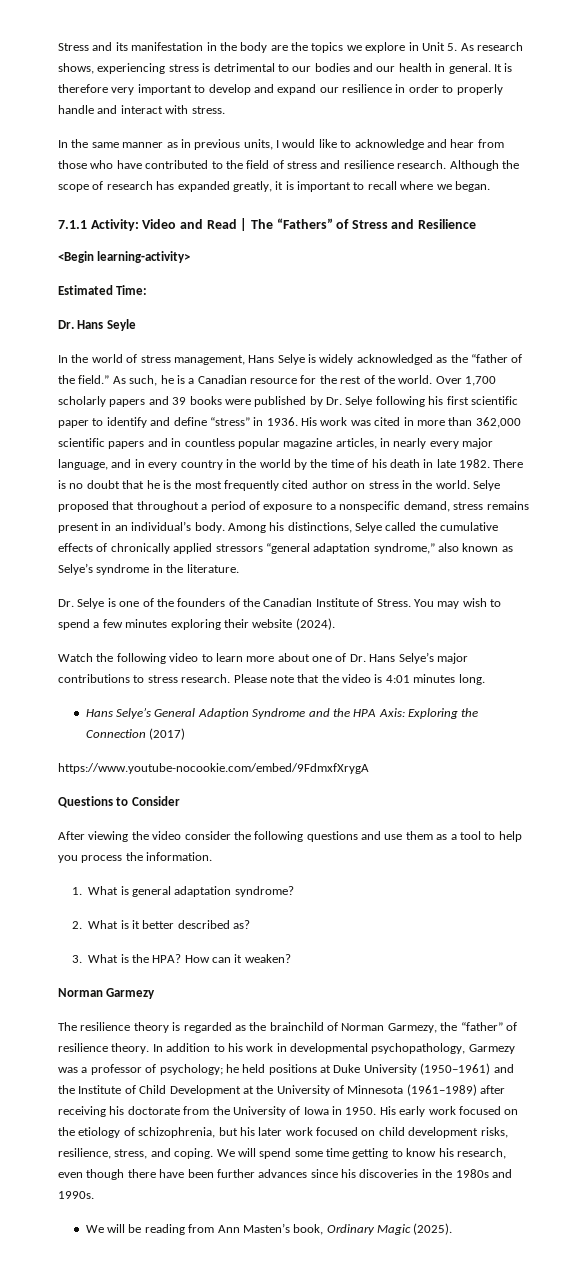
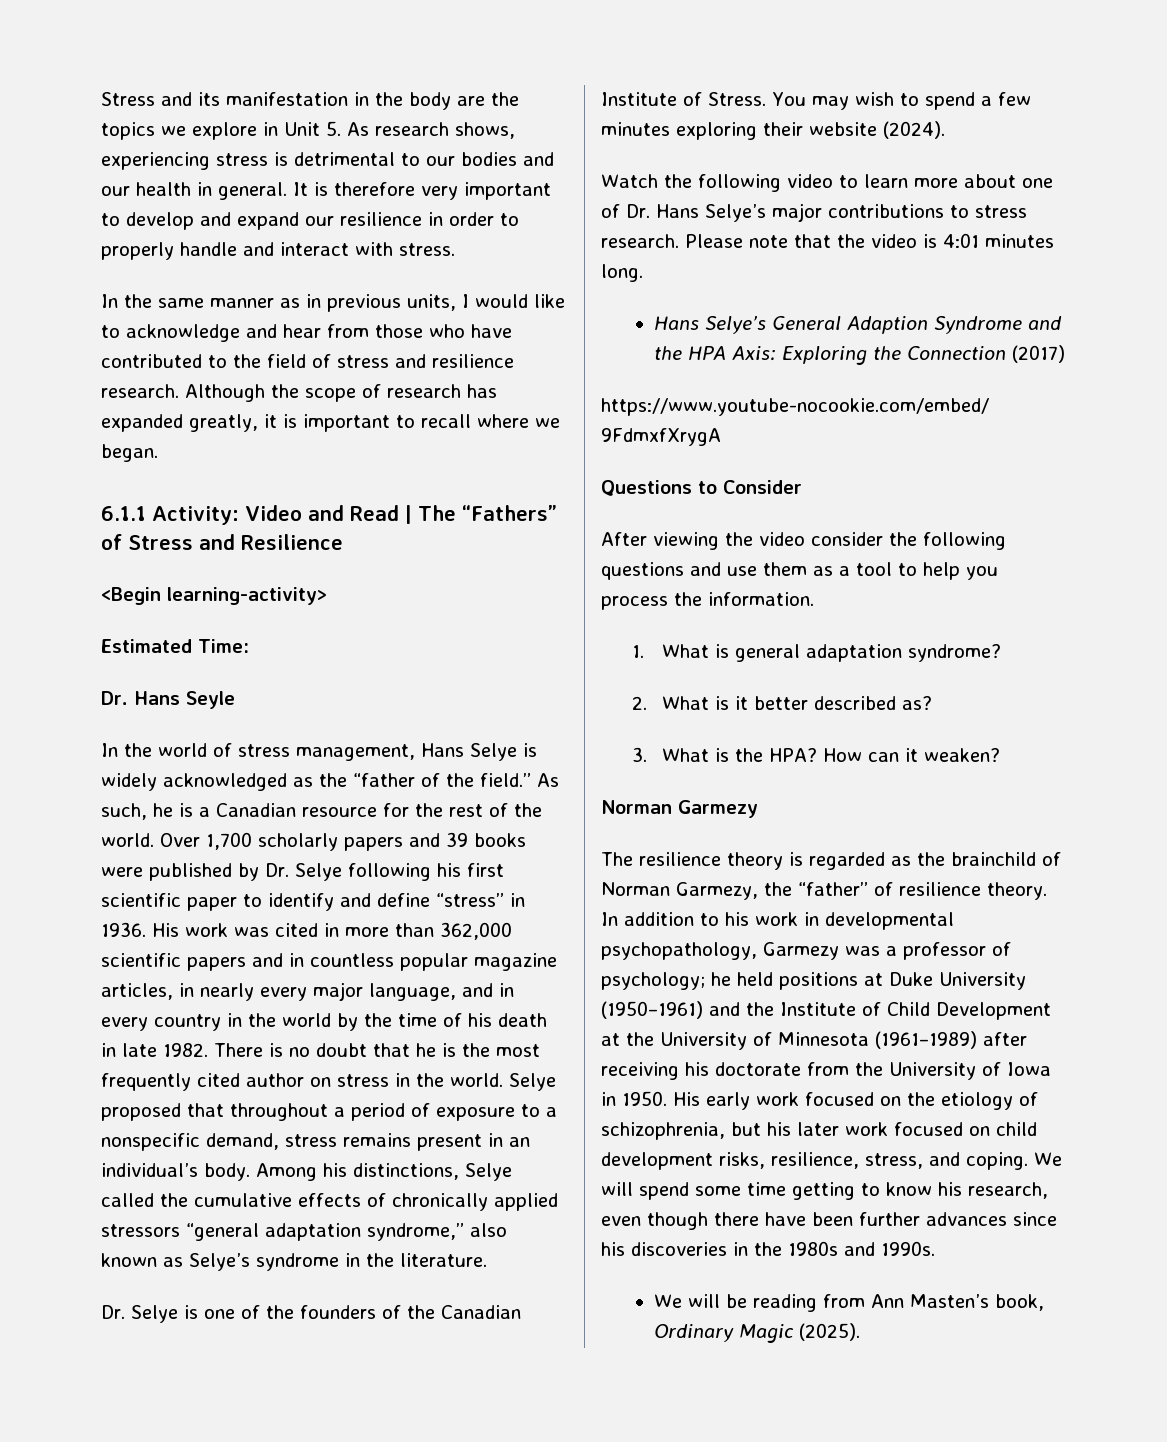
- 7.1.1 Activity: Video and Read | The “Fathers” of Stress and Resilience
+ 6.1.1 Activity: Video and Read | The “Fathers” of Stress and Resilience

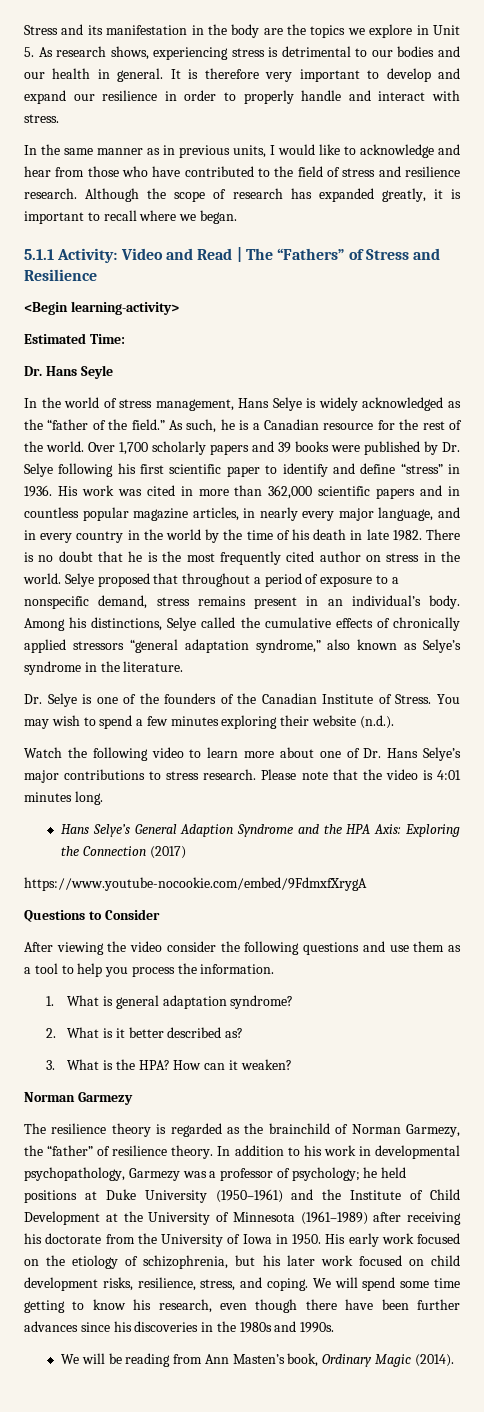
- 6.1.1 Activity: Video and Read | The “Fathers” of Stress and Resilience
+ 5.1.1 Activity: Video and Read | The “Fathers” of Stress and Resilience
- You may wish to spend a few minutes exploring their website (2024).
+ You may wish to spend a few minutes exploring their website (n.d.).
- We will be reading from Ann Masten’s book, Ordinary Magic (2025).
+ We will be reading from Ann Masten’s book, Ordinary Magic (2014).

